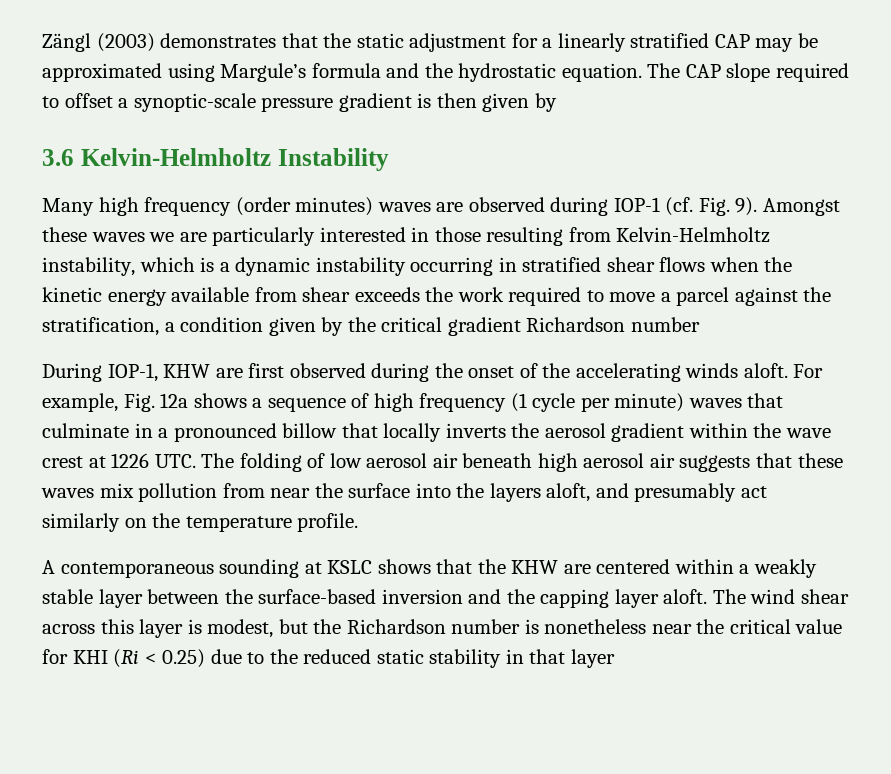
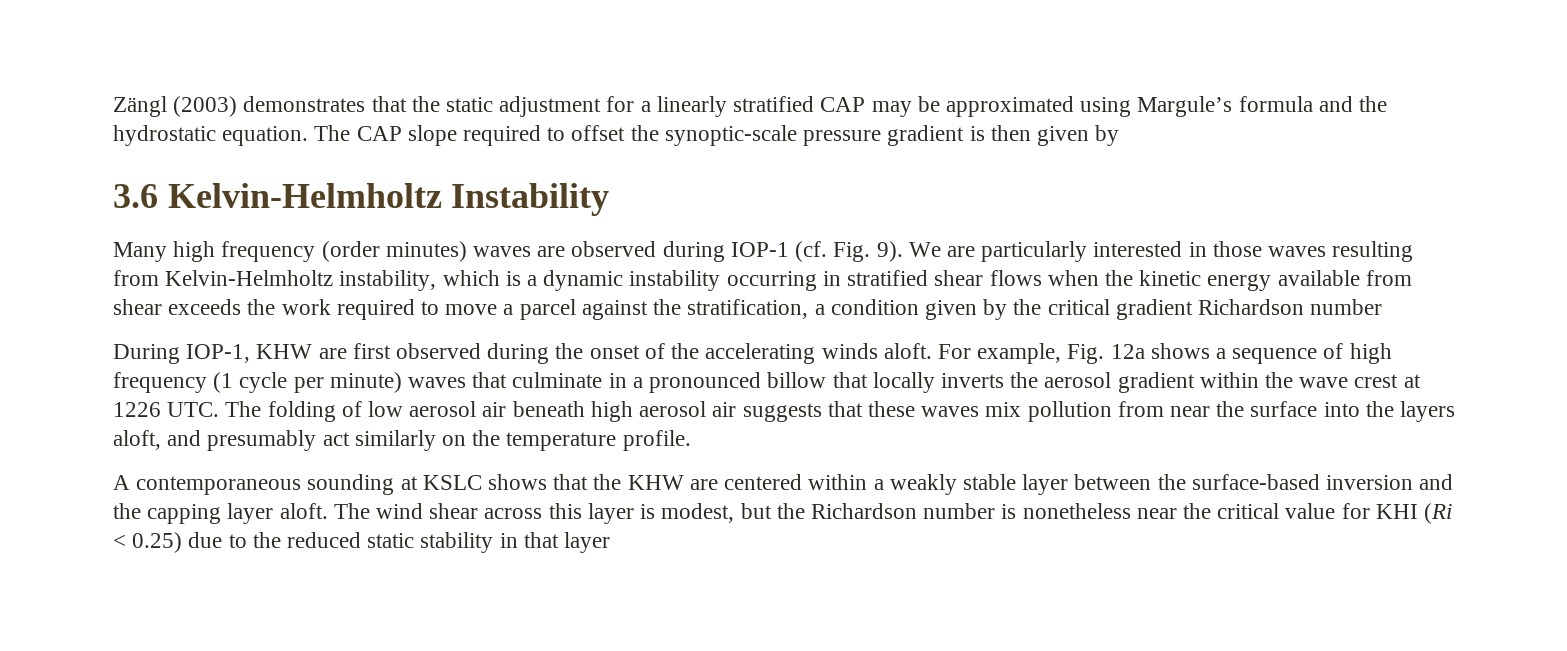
- The CAP slope required to offset a synoptic-scale pressure gradient is then given by
+ The CAP slope required to offset the synoptic-scale pressure gradient is then given by
- Amongst these waves we are particularly interested in those resulting from Kelvin-Helmholtz instability, which is a dynamic instability occurring in stratified shear flows when the kinetic energy available from shear exceeds the work required to move a parcel against the stratification, a condition given by the critical gradient Richardson number
+ We are particularly interested in those waves resulting from Kelvin-Helmholtz instability, which is a dynamic instability occurring in stratified shear flows when the kinetic energy available from shear exceeds the work required to move a parcel against the stratification, a condition given by the critical gradient Richardson number

